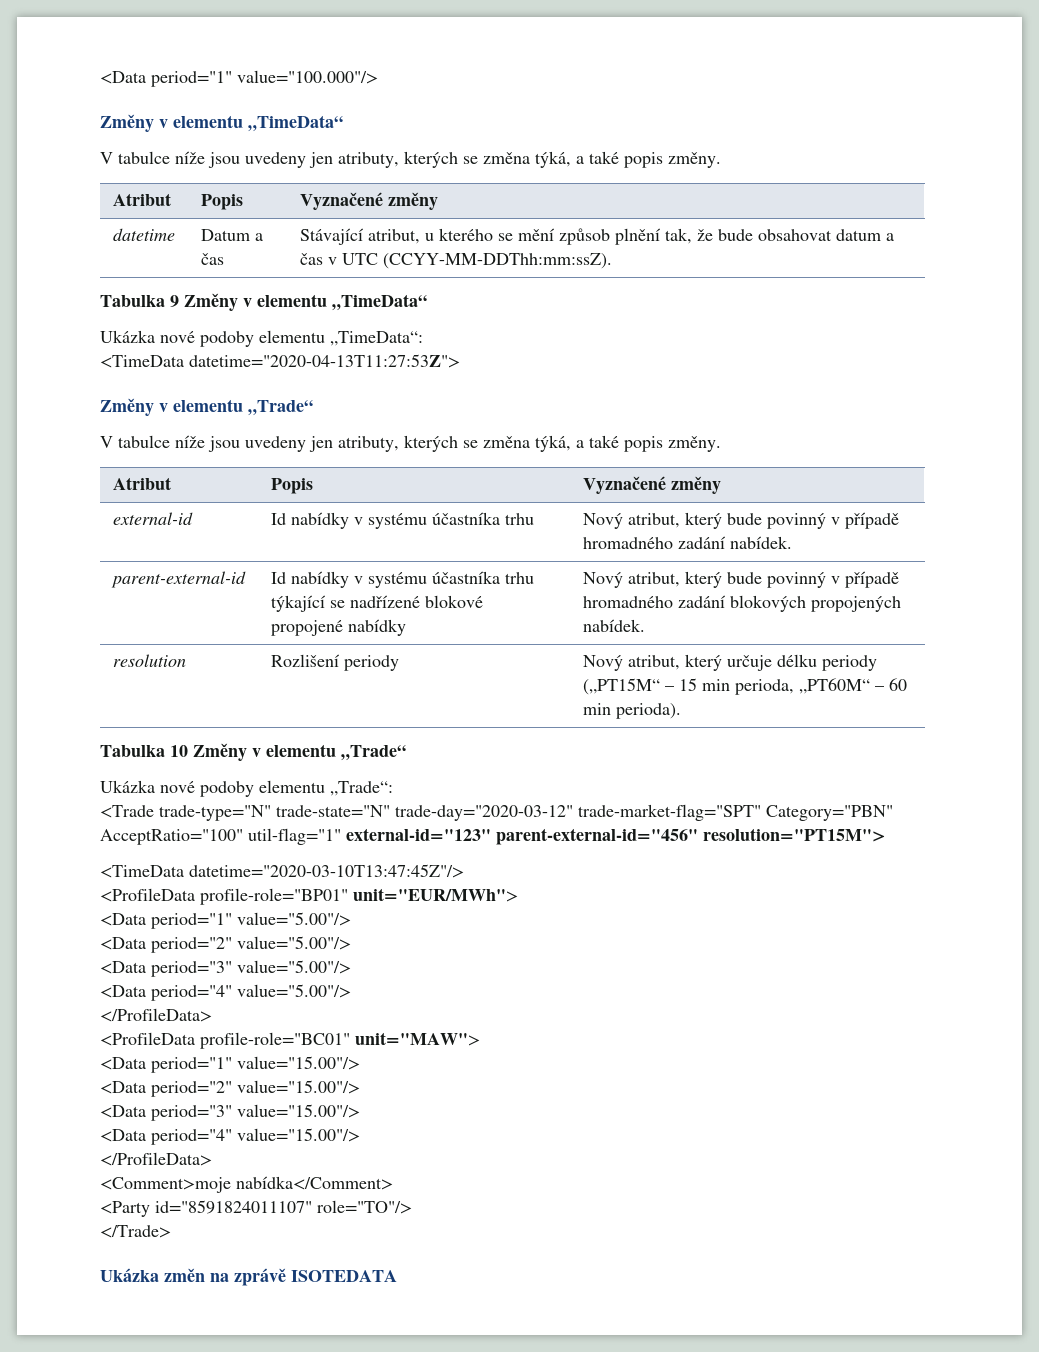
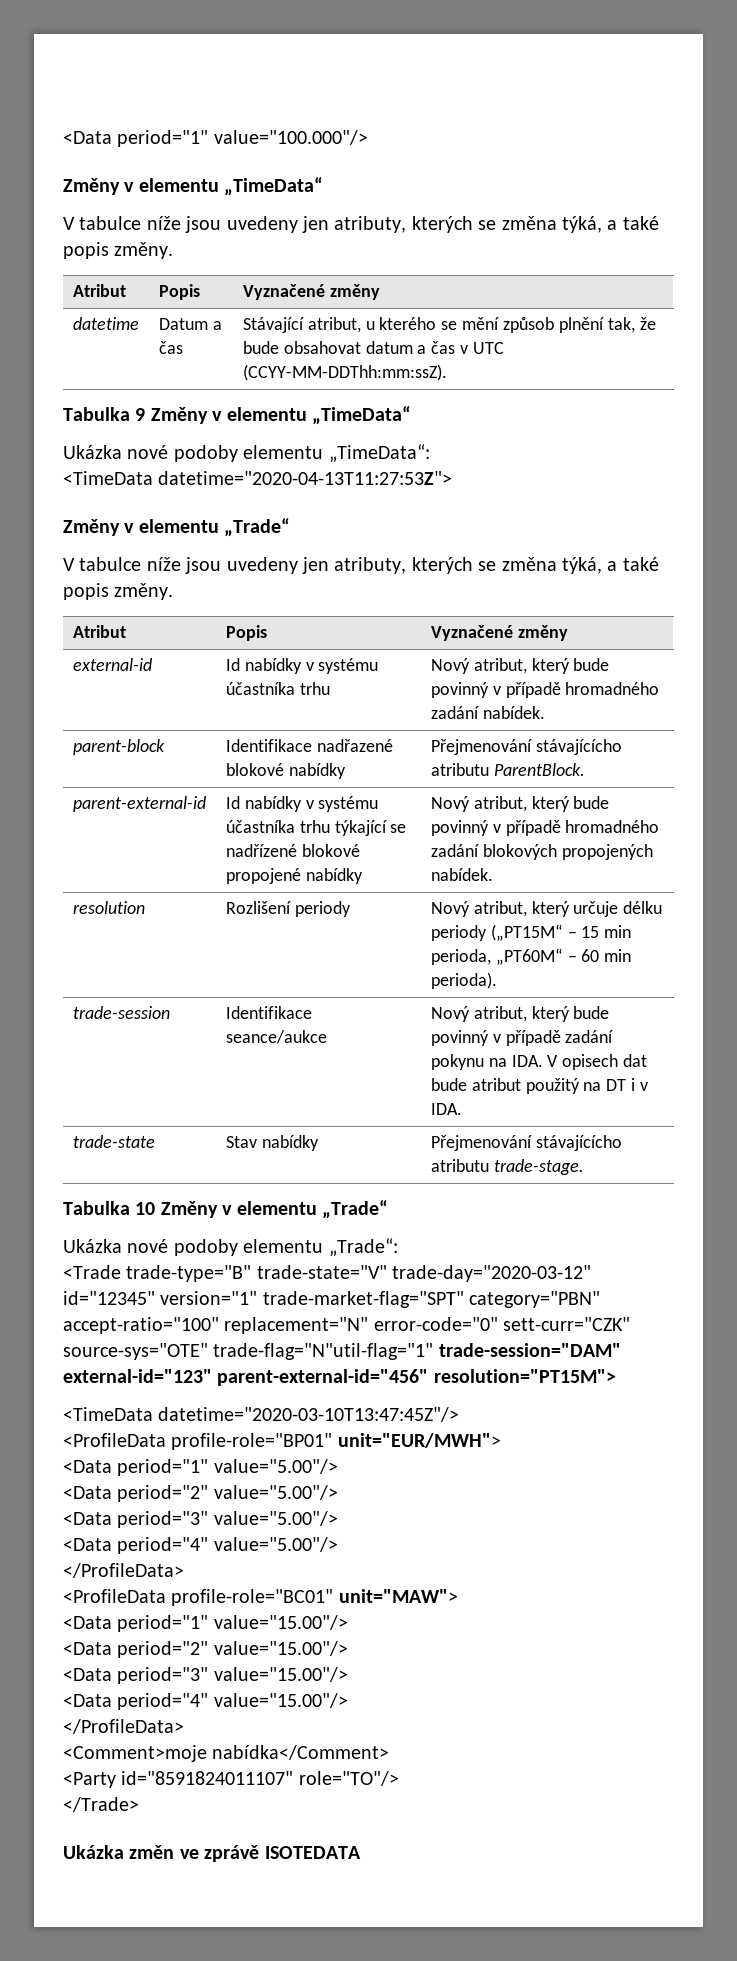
+ parent-block | Identifikace nadřazené blokové nabídky | Přejmenování stávajícícho atributu ParentBlock.
+ trade-session | Identifikace seance/aukce | Nový atribut, který bude povinný v případě zadání pokynu na IDA. V opisech dat bude atribut použitý na DT i v IDA.
+ trade-state | Stav nabídky | Přejmenování stávajícícho atributu trade-stage.
- <Trade trade-type="N" trade-state="N" trade-day="2020-03-12" trade-market-flag="SPT" Category="PBN" AcceptRatio="100" util-flag="1" external-id="123" parent-external-id="456" resolution="PT15M">
+ <Trade trade-type="B" trade-state="V" trade-day="2020-03-12" id="12345" version="1" trade-market-flag="SPT" category="PBN" accept-ratio="100" replacement="N" error-code="0" sett-curr="CZK" source-sys="OTE" trade-flag="N"util-flag="1" trade-session="DAM" external-id="123" parent-external-id="456" resolution="PT15M">
- <ProfileData profile-role="BP01" unit="EUR/MWh">
+ <ProfileData profile-role="BP01" unit="EUR/MWH">
- Ukázka změn na zprávě ISOTEDATA
+ Ukázka změn ve zprávě ISOTEDATA

